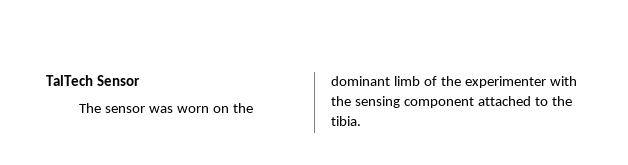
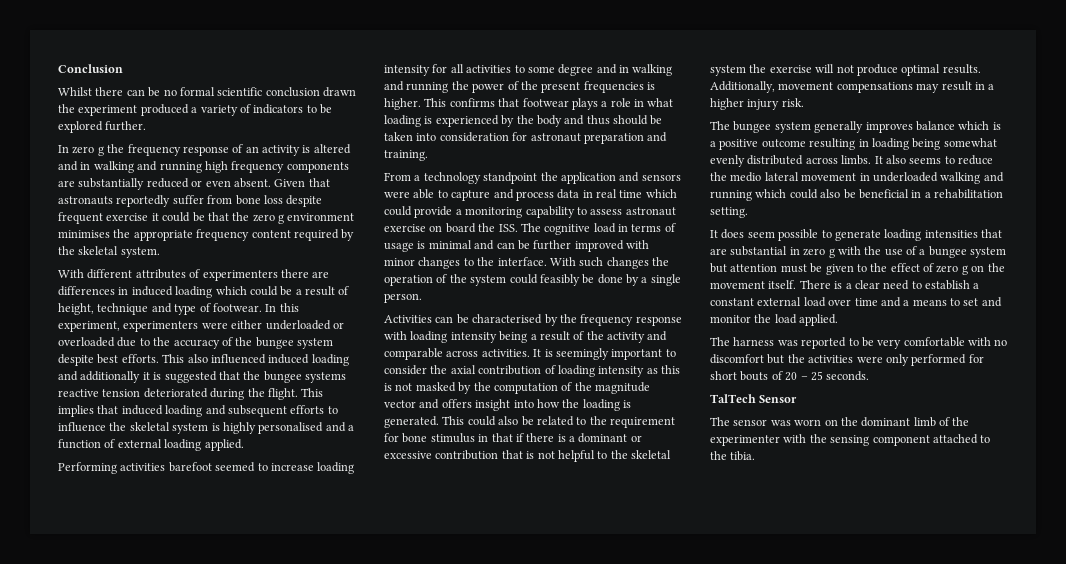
+ Conclusion
+ Whilst there can be no formal scientific conclusion drawn the experiment produced a variety of indicators to be explored further.
+ In zero g the frequency response of an activity is altered and in walking and running high frequency components are substantially reduced or even absent. Given that astronauts reportedly suffer from bone loss despite frequent exercise it could be that the zero g environment minimises the appropriate frequency content required by the skeletal system.
+ With different attributes of experimenters there are differences in induced loading which could be a result of height, technique and type of footwear. In this experiment, experimenters were either underloaded or overloaded due to the accuracy of the bungee system despite best efforts. This also influenced induced loading and additionally it is suggested that the bungee systems reactive tension deteriorated during the flight. This implies that induced loading and subsequent efforts to influence the skeletal system is highly personalised and a function of external loading applied.
+ Performing activities barefoot seemed to increase loading intensity for all activities to some degree and in walking and running the power of the present frequencies is higher. This confirms that footwear plays a role in what loading is experienced by the body and thus should be taken into consideration for astronaut preparation and training.
+ From a technology standpoint the application and sensors were able to capture and process data in real time which could provide a monitoring capability to assess astronaut exercise on board the ISS. The cognitive load in terms of usage is minimal and can be further improved with minor changes to the interface. With such changes the operation of the system could feasibly be done by a single person.
+ Activities can be characterised by the frequency response with loading intensity being a result of the activity and comparable across activities. It is seemingly important to consider the axial contribution of loading intensity as this is not masked by the computation of the magnitude vector and offers insight into how the loading is generated. This could also be related to the requirement for bone stimulus in that if there is a dominant or excessive contribution that is not helpful to the skeletal system the exercise will not produce optimal results. Additionally, movement compensations may result in a higher injury risk.
+ The bungee system generally improves balance which is a positive outcome resulting in loading being somewhat evenly distributed across limbs. It also seems to reduce the medio lateral movement in underloaded walking and running which could also be beneficial in a rehabilitation setting.
+ It does seem possible to generate loading intensities that are substantial in zero g with the use of a bungee system but attention must be given to the effect of zero g on the movement itself. There is a clear need to establish a constant external load over time and a means to set and monitor the load applied.
+ The harness was reported to be very comfortable with no discomfort but the activities were only performed for short bouts of 20 – 25 seconds.

